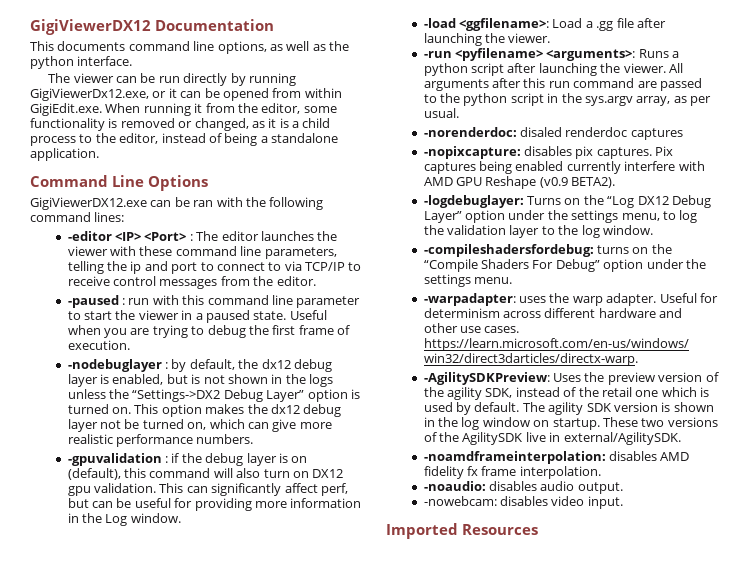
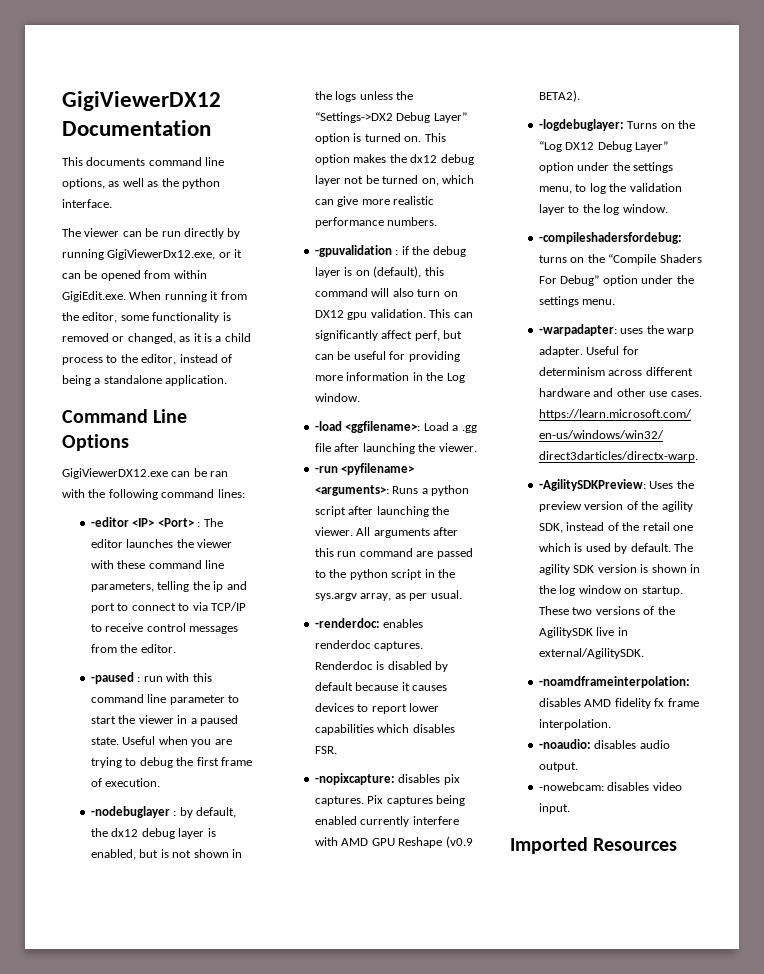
- -norenderdoc: disaled renderdoc captures
+ -renderdoc: enables renderdoc captures. Renderdoc is disabled by default because it causes devices to report lower capabilities which disables FSR.

